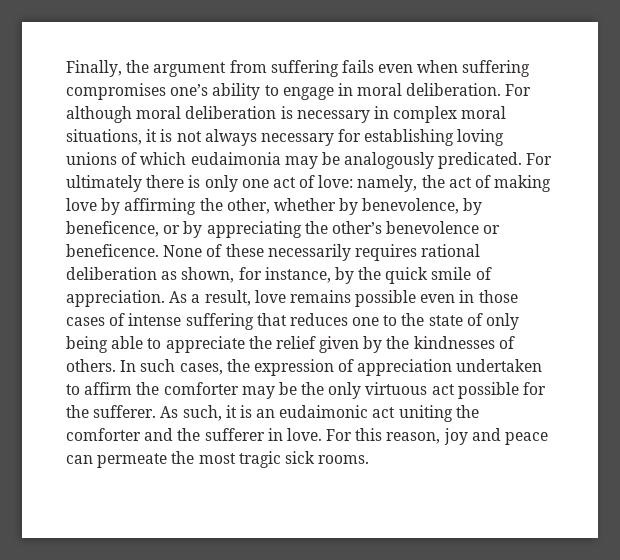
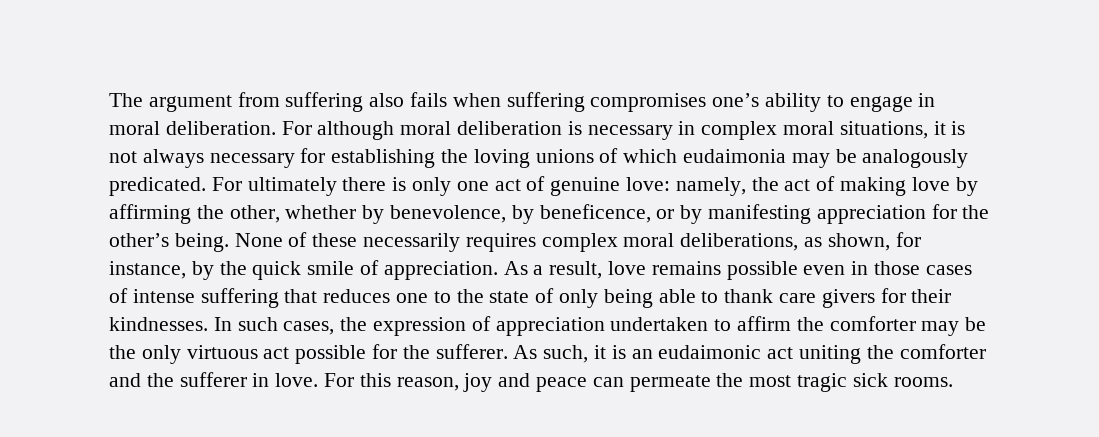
- Finally, the argument from suffering fails even when suffering compromises one’s ability to engage in moral deliberation.
+ The argument from suffering also fails when suffering compromises one’s ability to engage in moral deliberation.
- For although moral deliberation is necessary in complex moral situations, it is not always necessary for establishing loving unions of which eudaimonia may be analogously predicated.
+ For although moral deliberation is necessary in complex moral situations, it is not always necessary for establishing the loving unions of which eudaimonia may be analogously predicated.
- For ultimately there is only one act of love: namely, the act of making love by affirming the other, whether by benevolence, by beneficence, or by appreciating the other’s benevolence or beneficence.
+ For ultimately there is only one act of genuine love: namely, the act of making love by affirming the other, whether by benevolence, by beneficence, or by manifesting appreciation for the other’s being.
- None of these necessarily requires rational deliberation as shown, for instance, by the quick smile of appreciation.
+ None of these necessarily requires complex moral deliberations, as shown, for instance, by the quick smile of appreciation.
- As a result, love remains possible even in those cases of intense suffering that reduces one to the state of only being able to appreciate the relief given by the kindnesses of others.
+ As a result, love remains possible even in those cases of intense suffering that reduces one to the state of only being able to thank care givers for their kindnesses.

